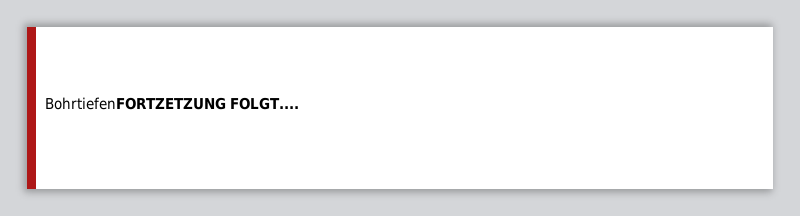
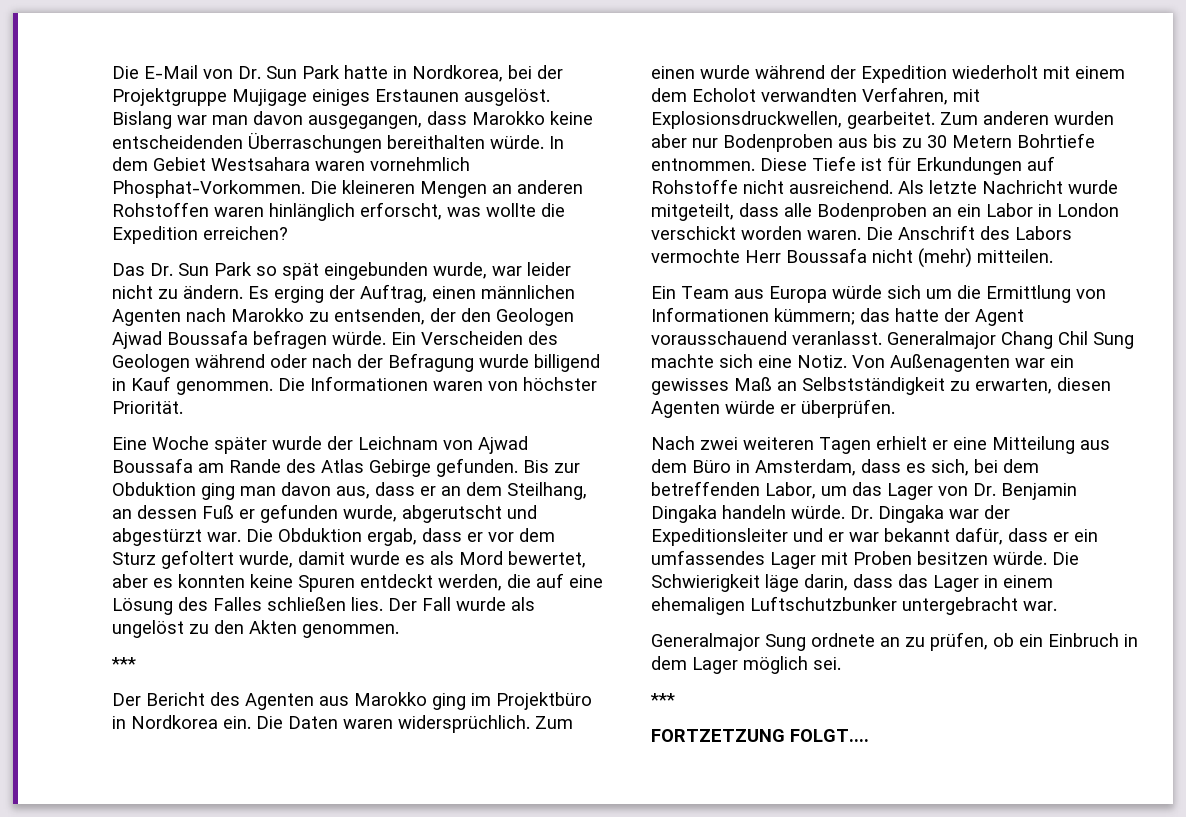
- BohrtiefenFORTZETZUNG FOLGT....
+ Die E-Mail von Dr. Sun Park hatte in Nordkorea, bei der Projektgruppe Mujigage einiges Erstaunen ausgelöst. Bislang war man davon ausgegangen, dass Marokko keine entscheidenden Überraschungen bereithalten würde. In dem Gebiet Westsahara waren vornehmlich Phosphat-Vorkommen. Die kleineren Mengen an anderen Rohstoffen waren hinlänglich erforscht, was wollte die Expedition erreichen?
+ Das Dr. Sun Park so spät eingebunden wurde, war leider nicht zu ändern. Es erging der Auftrag, einen männlichen Agenten nach Marokko zu entsenden, der den Geologen Ajwad Boussafa befragen würde. Ein Verscheiden des Geologen während oder nach der Befragung wurde billigend in Kauf genommen. Die Informationen waren von höchster Priorität.
+ Eine Woche später wurde der Leichnam von Ajwad Boussafa am Rande des Atlas Gebirge gefunden. Bis zur Obduktion ging man davon aus, dass er an dem Steilhang, an dessen Fuß er gefunden wurde, abgerutscht und abgestürzt war. Die Obduktion ergab, dass er vor dem Sturz gefoltert wurde, damit wurde es als Mord bewertet, aber es konnten keine Spuren entdeckt werden, die auf eine Lösung des Falles schließen lies. Der Fall wurde als ungelöst zu den Akten genommen.
+ ***
+ Der Bericht des Agenten aus Marokko ging im Projektbüro in Nordkorea ein. Die Daten waren widersprüchlich. Zum einen wurde während der Expedition wiederholt mit einem dem Echolot verwandten Verfahren, mit Explosionsdruckwellen, gearbeitet. Zum anderen wurden aber nur Bodenproben aus bis zu 30 Metern Bohrtiefe entnommen. Diese Tiefe ist für Erkundungen auf Rohstoffe nicht ausreichend. Als letzte Nachricht wurde mitgeteilt, dass alle Bodenproben an ein Labor in London verschickt worden waren. Die Anschrift des Labors vermochte Herr Boussafa nicht (mehr) mitteilen.
+ Ein Team aus Europa würde sich um die Ermittlung von Informationen kümmern; das hatte der Agent vorausschauend veranlasst. Generalmajor Chang Chil Sung machte sich eine Notiz. Von Außenagenten war ein gewisses Maß an Selbstständigkeit zu erwarten, diesen Agenten würde er überprüfen.
+ Nach zwei weiteren Tagen erhielt er eine Mitteilung aus dem Büro in Amsterdam, dass es sich, bei dem betreffenden Labor, um das Lager von Dr. Benjamin Dingaka handeln würde. Dr. Dingaka war der Expeditionsleiter und er war bekannt dafür, dass er ein umfassendes Lager mit Proben besitzen würde. Die Schwierigkeit läge darin, dass das Lager in einem ehemaligen Luftschutzbunker untergebracht war.
+ Generalmajor Sung ordnete an zu prüfen, ob ein Einbruch in dem Lager möglich sei.
+ ***
+ FORTZETZUNG FOLGT....

